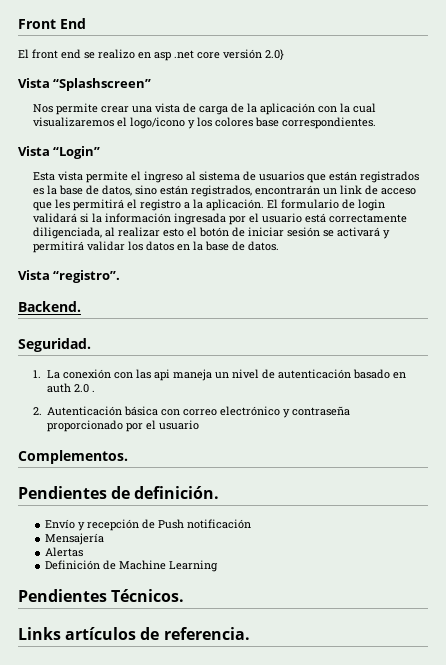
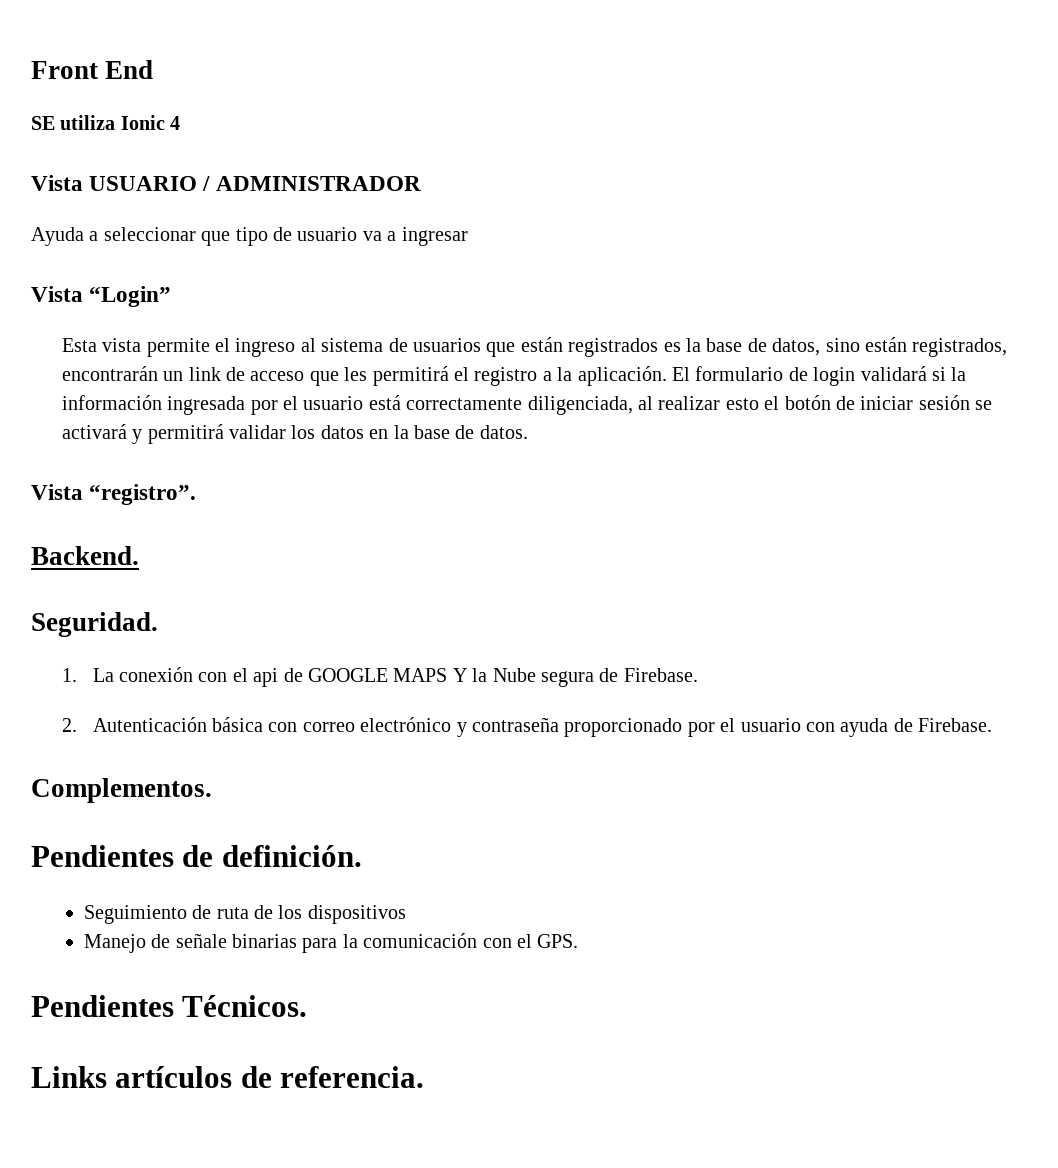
- El front end se realizo en asp .net core versión 2.0}
- Vista “Splashscreen”
- Nos permite crear una vista de carga de la aplicación con la cual visualizaremos el logo/icono y los colores base correspondientes.
+ SE utiliza Ionic 4
+ Vista USUARIO / ADMINISTRADOR
+ Ayuda a seleccionar que tipo de usuario va a ingresar
- 1. La conexión con las api maneja un nivel de autenticación basado en auth 2.0 .
+ 1. La conexión con el api de GOOGLE MAPS Y la Nube segura de Firebase.
- 2. Autenticación básica con correo electrónico y contraseña proporcionado por el usuario
+ 2. Autenticación básica con correo electrónico y contraseña proporcionado por el usuario con ayuda de Firebase.
- Envío y recepción de Push notificación
- Mensajería
- Alertas
- Definición de Machine Learning
+ Seguimiento de ruta de los dispositivos
+ Manejo de señale binarias para la comunicación con el GPS.

